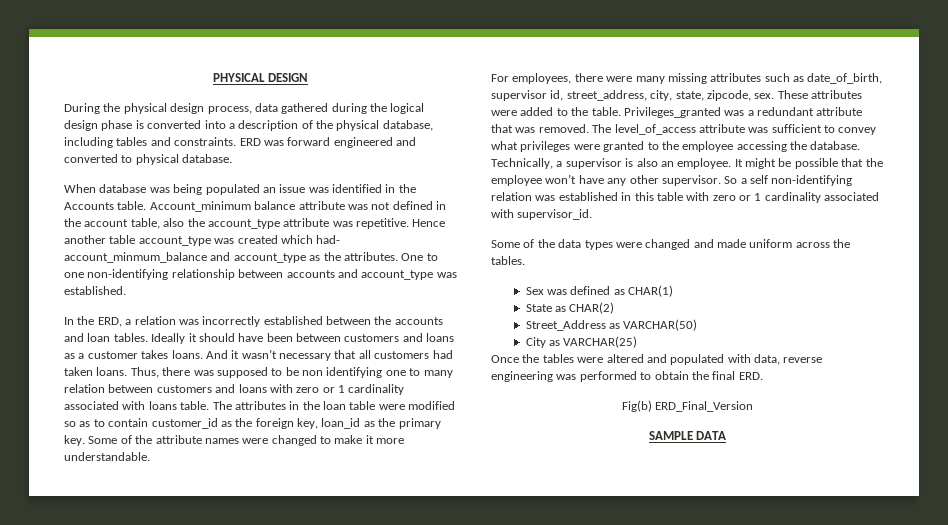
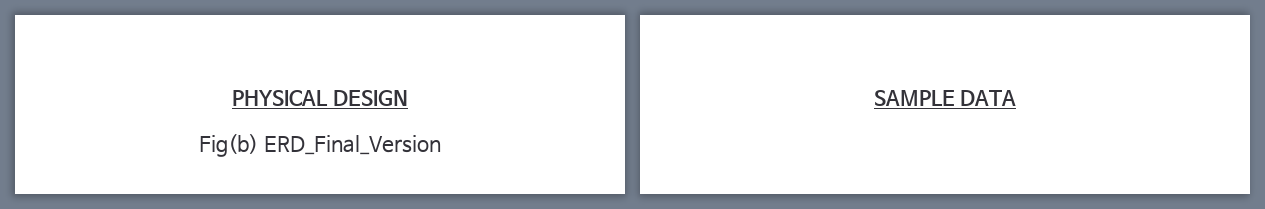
- During the physical design process, data gathered during the logical design phase is converted into a description of the physical database, including tables and constraints. ERD was forward engineered and converted to physical database.
- When database was being populated an issue was identified in the Accounts table. Account_minimum balance attribute was not defined in the account table, also the account_type attribute was repetitive. Hence another table account_type was created which had- account_minmum_balance and account_type as the attributes. One to one non-identifying relationship between accounts and account_type was established.
- In the ERD, a relation was incorrectly established between the accounts and loan tables. Ideally it should have been between customers and loans as a customer takes loans. And it wasn’t necessary that all customers had taken loans. Thus, there was supposed to be non identifying one to many relation between customers and loans with zero or 1 cardinality associated with loans table. The attributes in the loan table were modified so as to contain customer_id as the foreign key, loan_id as the primary key. Some of the attribute names were changed to make it more understandable.
- For employees, there were many missing attributes such as date_of_birth, supervisor id, street_address, city, state, zipcode, sex. These attributes were added to the table. Privileges_granted was a redundant attribute that was removed. The level_of_access attribute was sufficient to convey what privileges were granted to the employee accessing the database. Technically, a supervisor is also an employee. It might be possible that the employee won’t have any other supervisor. So a self non-identifying relation was established in this table with zero or 1 cardinality associated with supervisor_id.
- Some of the data types were changed and made uniform across the tables.
- Sex was defined as CHAR(1)
- State as CHAR(2)
- Street_Address as VARCHAR(50)
- City as VARCHAR(25)
- Once the tables were altered and populated with data, reverse engineering was performed to obtain the final ERD.

